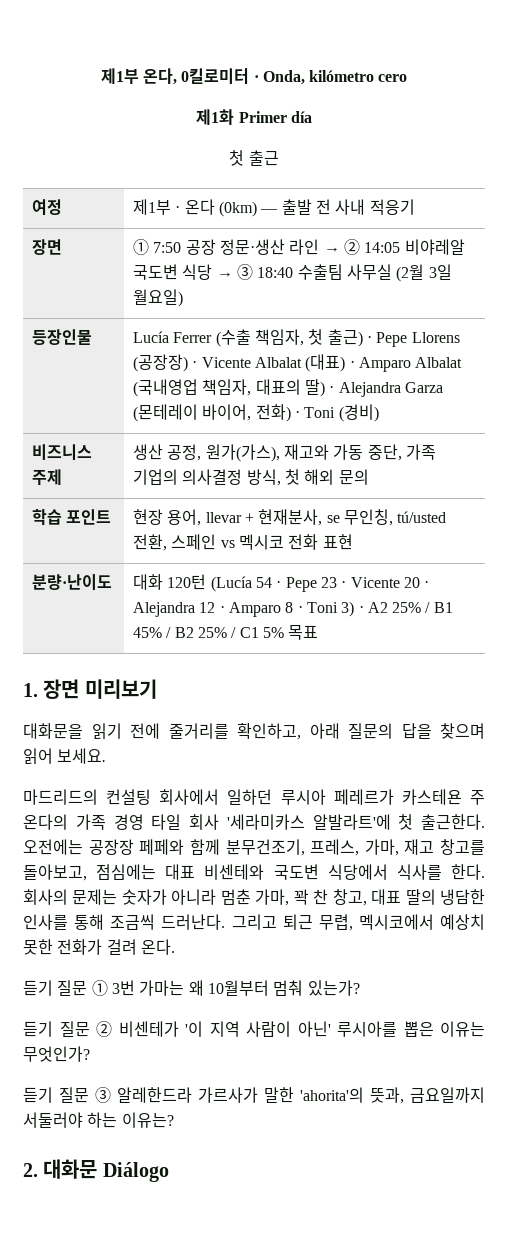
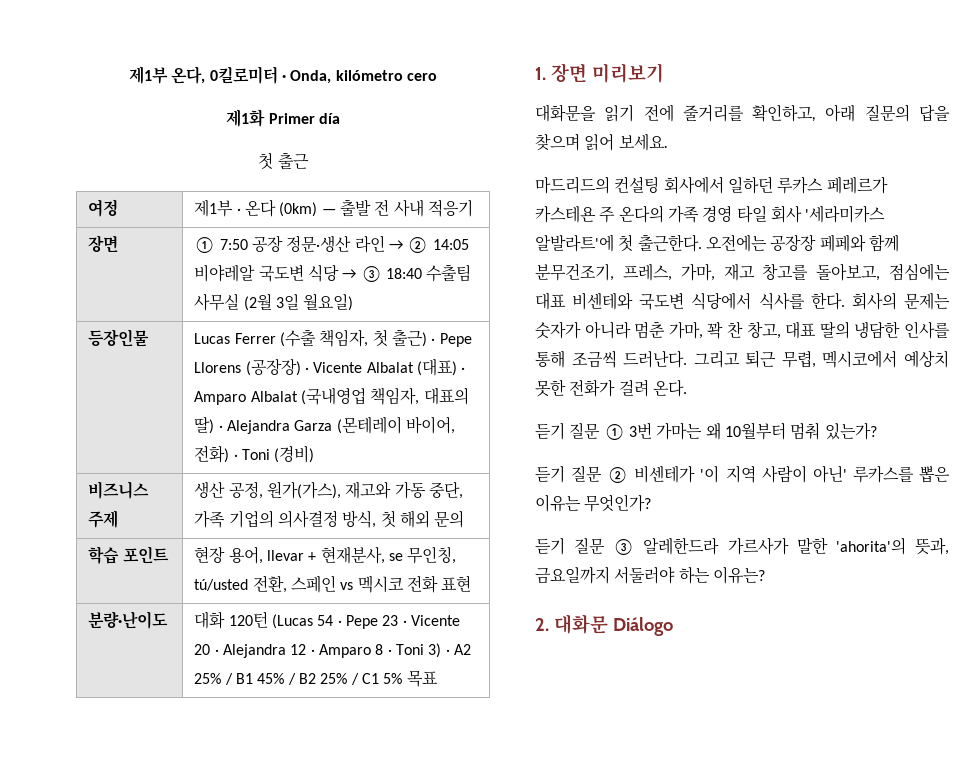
- 등장인물 | Lucía Ferrer (수출 책임자, 첫 출근) · Pepe Llorens (공장장) · Vicente Albalat (대표) · Amparo Albalat (국내영업 책임자, 대표의 딸) · Alejandra Garza (몬테레이 바이어, 전화) · Toni (경비)
+ 등장인물 | Lucas Ferrer (수출 책임자, 첫 출근) · Pepe Llorens (공장장) · Vicente Albalat (대표) · Amparo Albalat (국내영업 책임자, 대표의 딸) · Alejandra Garza (몬테레이 바이어, 전화) · Toni (경비)
- 분량·난이도 | 대화 120턴 (Lucía 54 · Pepe 23 · Vicente 20 · Alejandra 12 · Amparo 8 · Toni 3) · A2 25% / B1 45% / B2 25% / C1 5% 목표
+ 분량·난이도 | 대화 120턴 (Lucas 54 · Pepe 23 · Vicente 20 · Alejandra 12 · Amparo 8 · Toni 3) · A2 25% / B1 45% / B2 25% / C1 5% 목표
- 마드리드의 컨설팅 회사에서 일하던 루시아 페레르가 카스테욘 주 온다의 가족 경영 타일 회사 '세라미카스 알발라트'에 첫 출근한다.
+ 마드리드의 컨설팅 회사에서 일하던 루카스 페레르가 카스테욘 주 온다의 가족 경영 타일 회사 '세라미카스 알발라트'에 첫 출근한다.
- 듣기 질문 ② 비센테가 '이 지역 사람이 아닌' 루시아를 뽑은 이유는 무엇인가?
+ 듣기 질문 ② 비센테가 '이 지역 사람이 아닌' 루카스를 뽑은 이유는 무엇인가?

